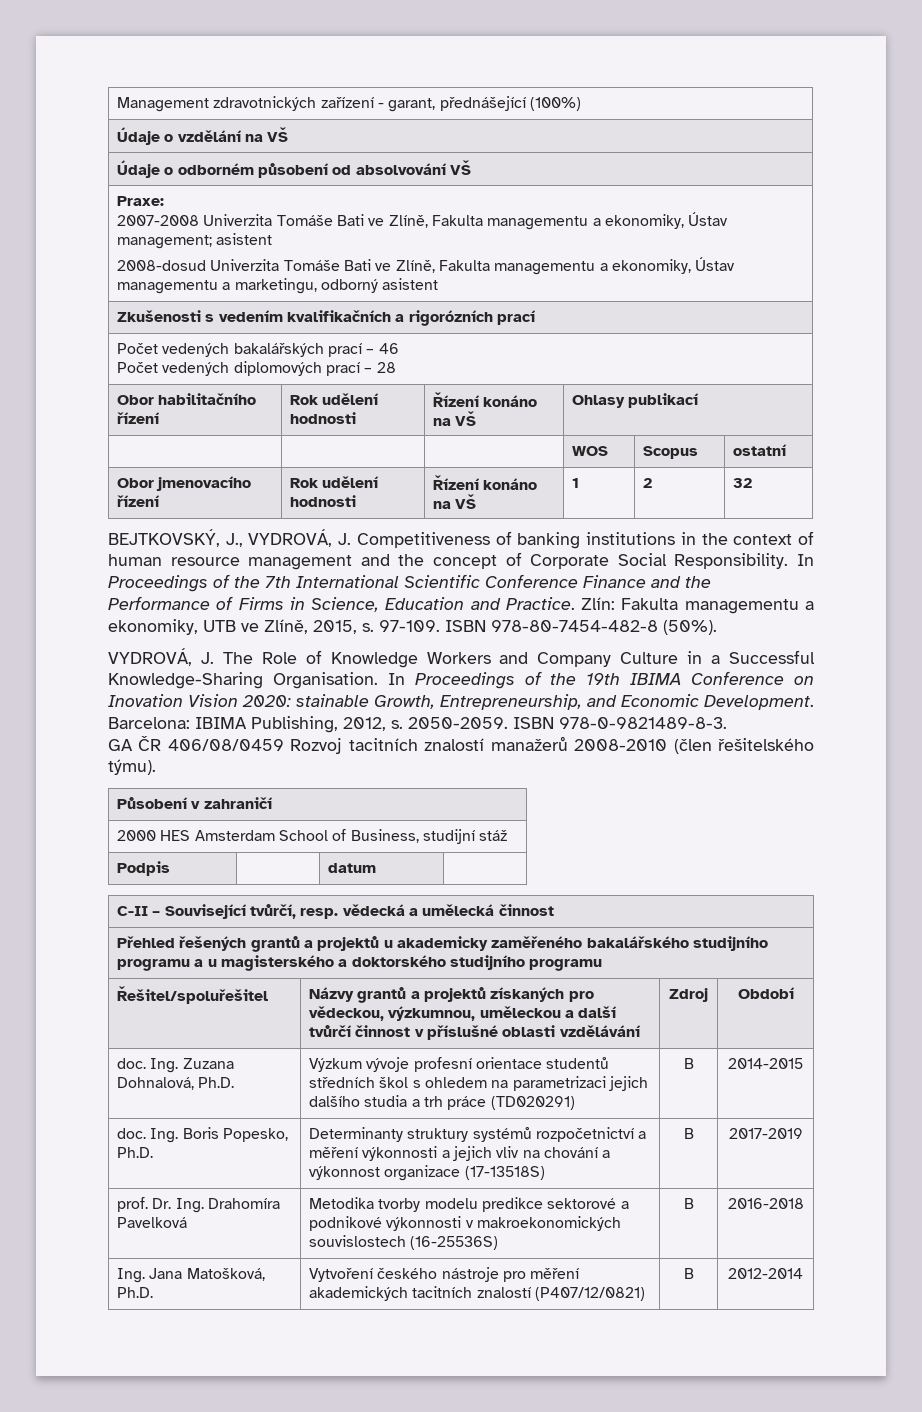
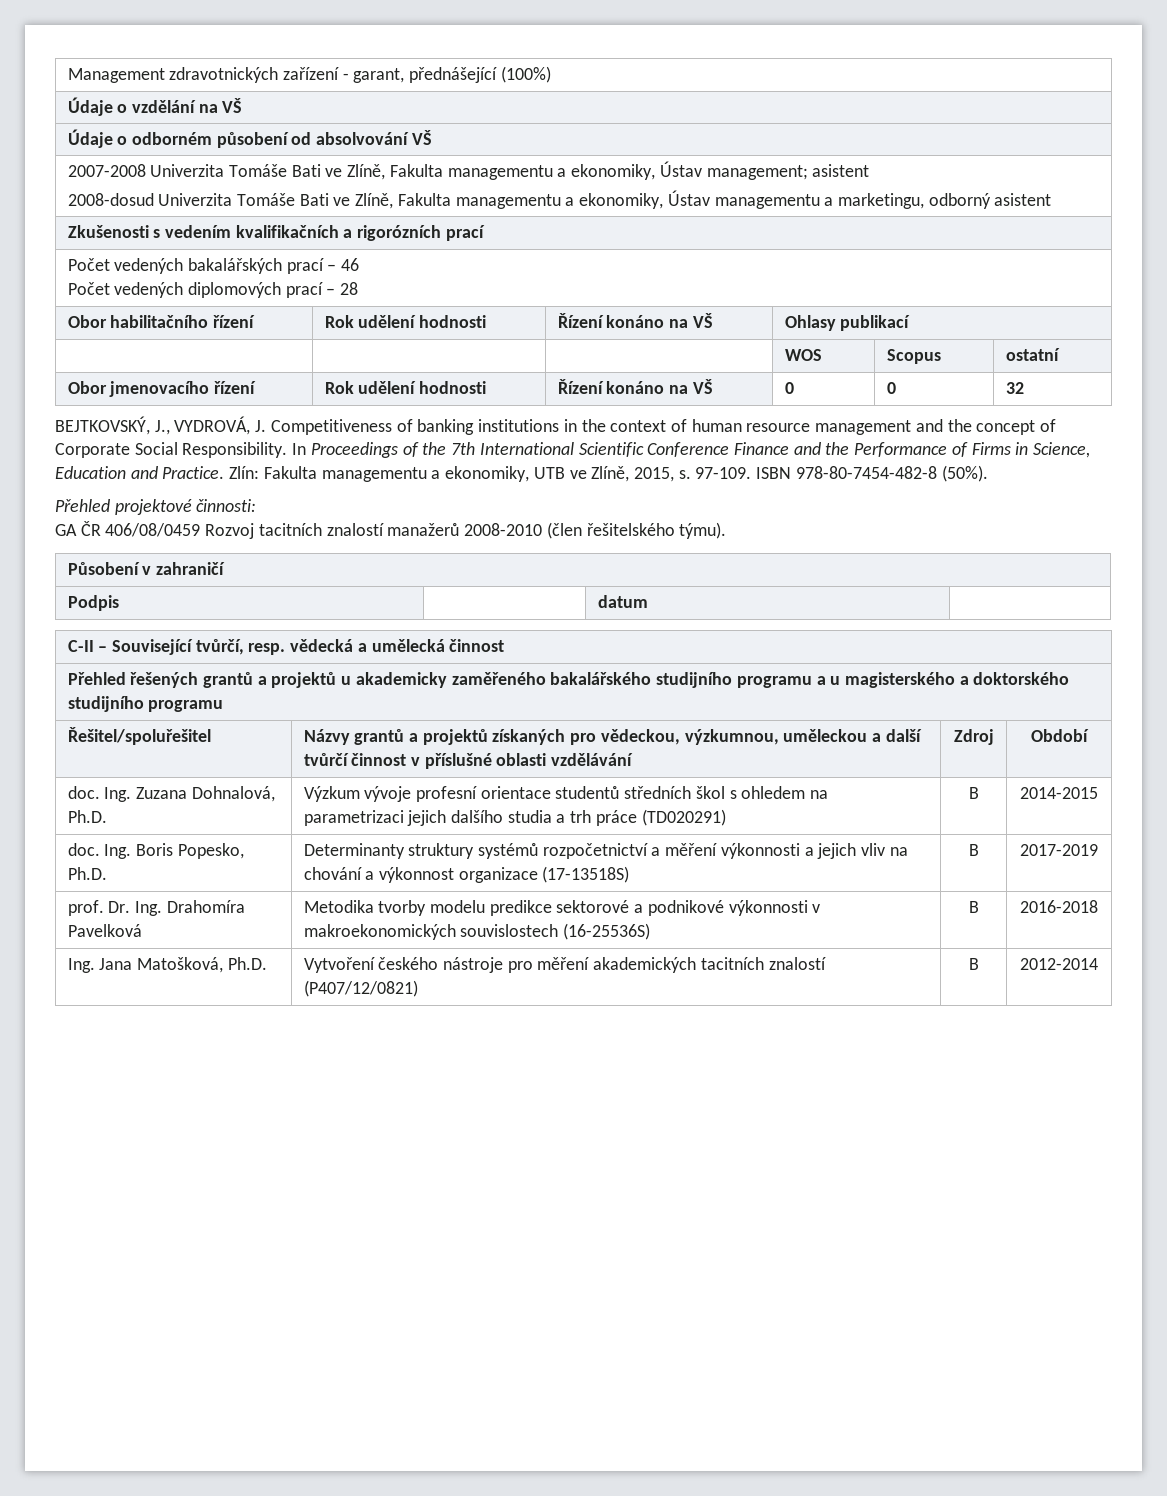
- Praxe:
- Obor jmenovacího řízení | Rok udělení hodnosti | Řízení konáno na VŠ | 1 | 2 | 32
+ Obor jmenovacího řízení | Rok udělení hodnosti | Řízení konáno na VŠ | 0 | 0 | 32
- VYDROVÁ, J. The Role of Knowledge Workers and Company Culture in a Successful Knowledge-Sharing Organisation. In Proceedings of the 19th IBIMA Conference on Inovation Vision 2020: stainable Growth, Entrepreneurship, and Economic Development. Barcelona: IBIMA Publishing, 2012, s. 2050-2059. ISBN 978-0-9821489-8-3.
+ Přehled projektové činnosti:
- 2000 HES Amsterdam School of Business, studijní stáž

